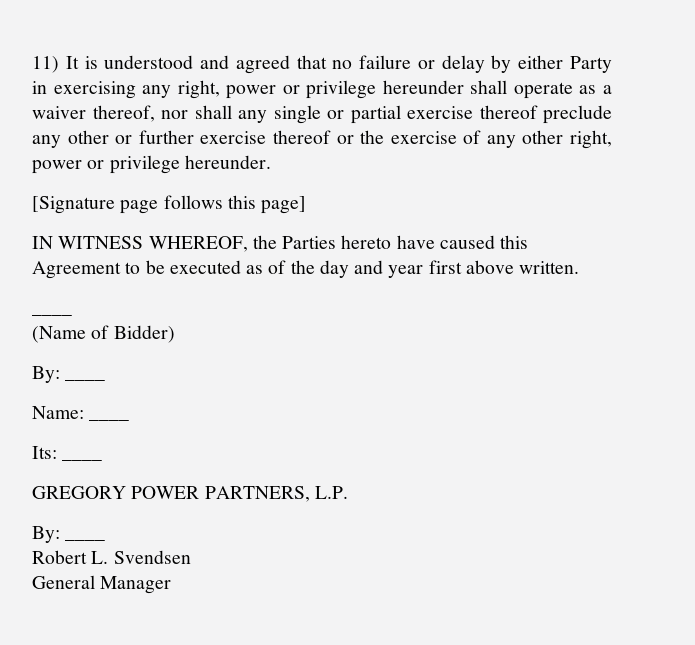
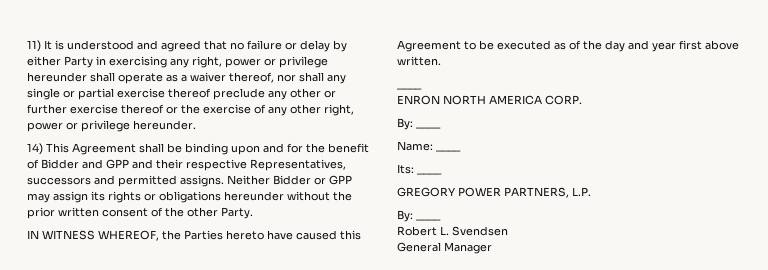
- [Signature page follows this page]
+ 14) This Agreement shall be binding upon and for the benefit of Bidder and GPP and their respective Representatives, successors and permitted assigns. Neither Bidder or GPP may assign its rights or obligations hereunder without the prior written consent of the other Party.
- (Name of Bidder)
+ ENRON NORTH AMERICA CORP.

